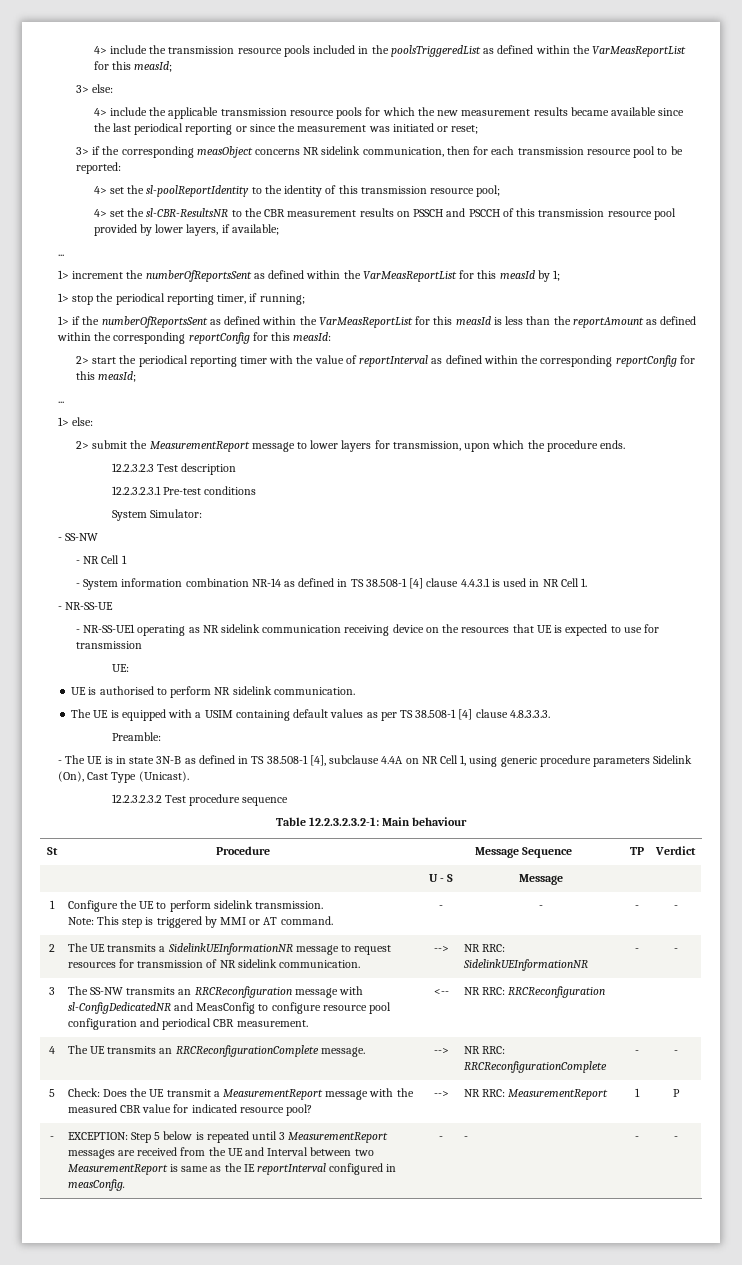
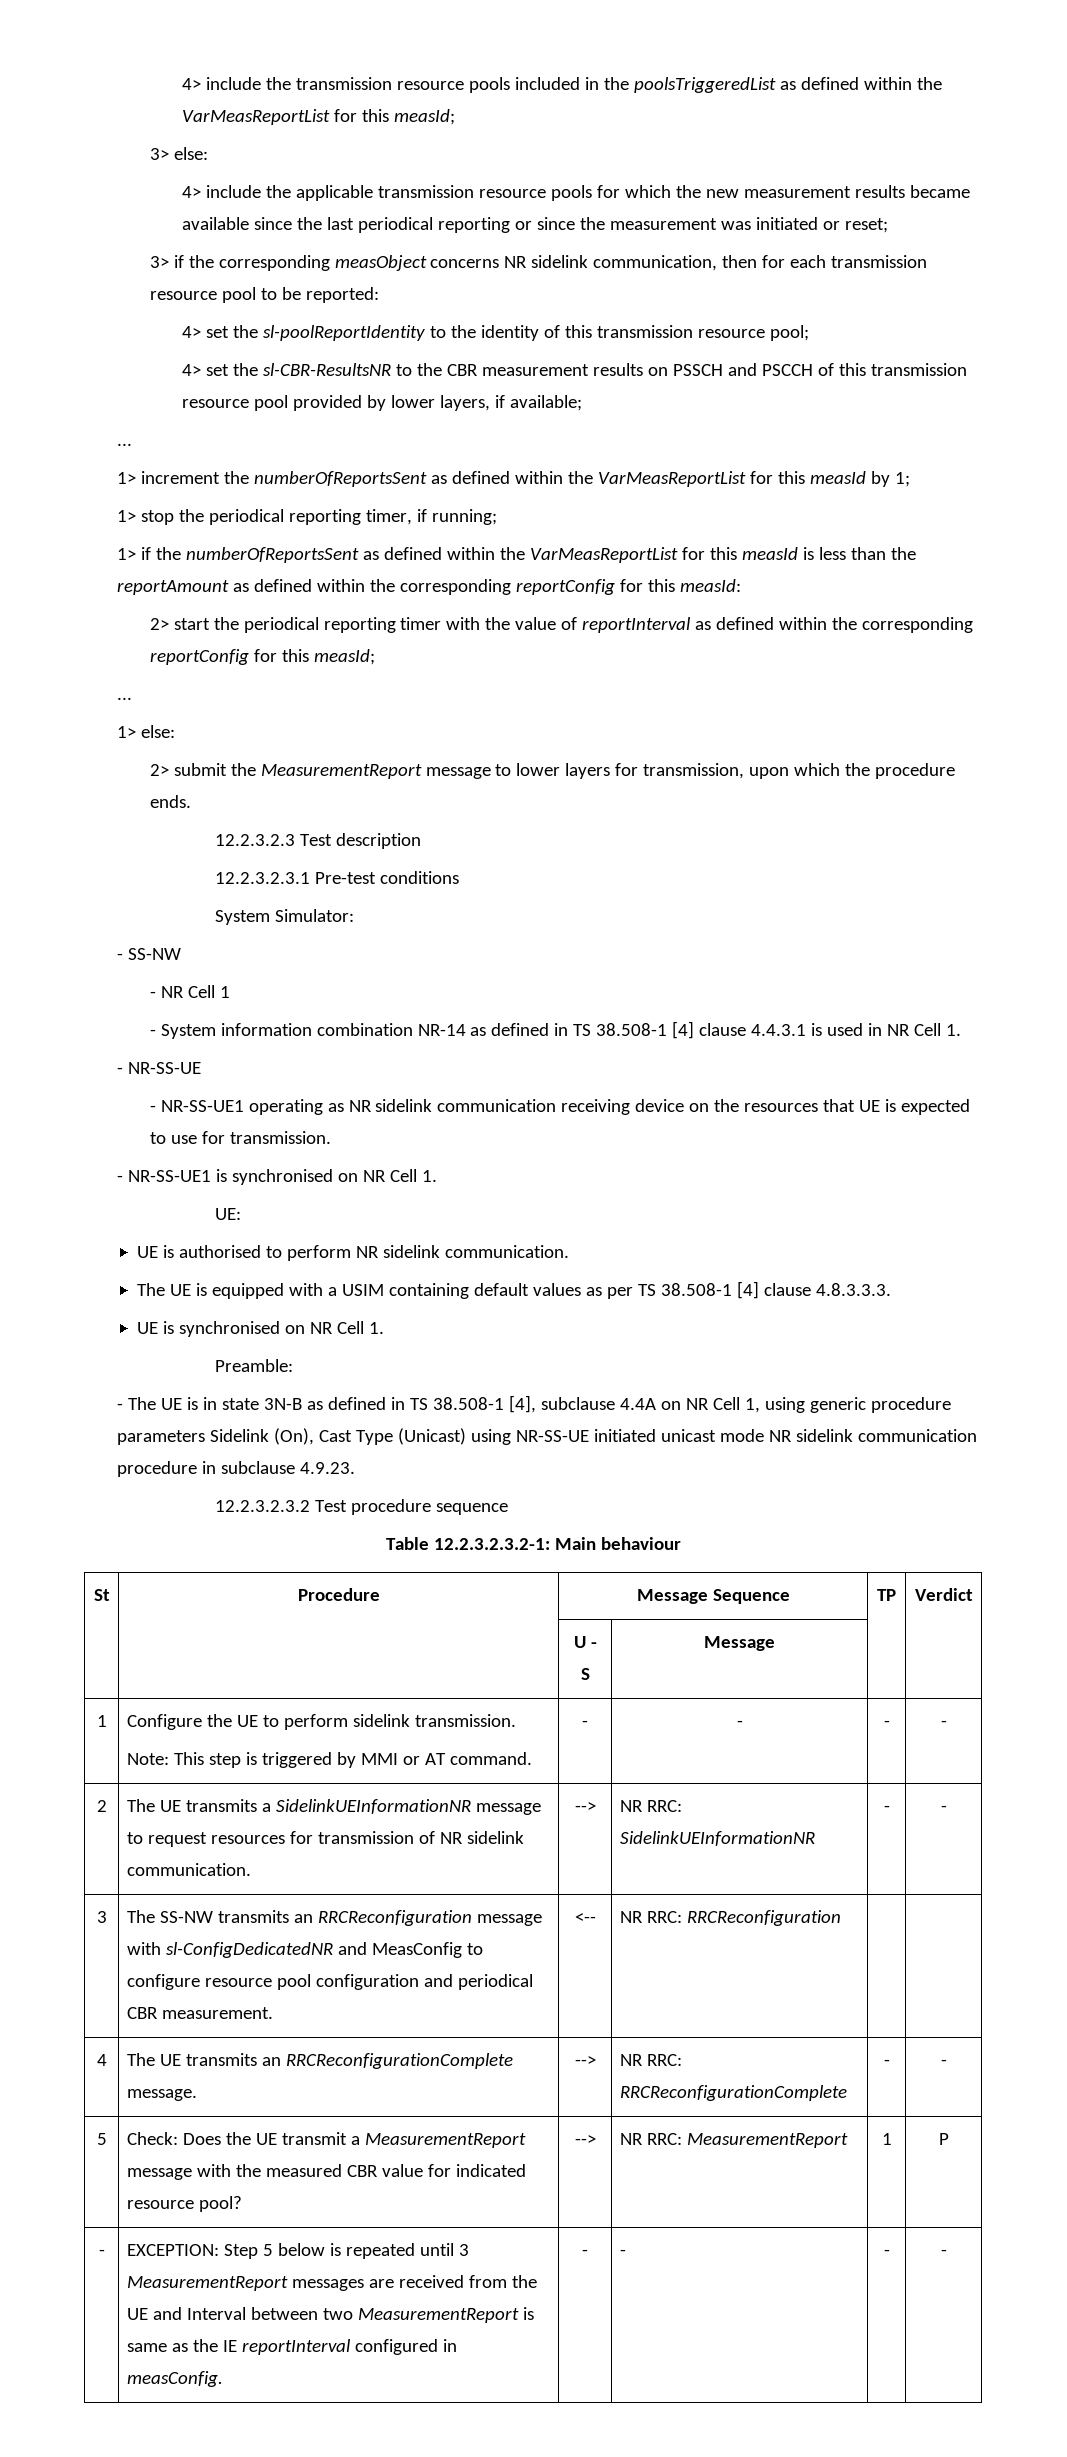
- - NR-SS-UE1 operating as NR sidelink communication receiving device on the resources that UE is expected to use for transmission
+ - NR-SS-UE1 operating as NR sidelink communication receiving device on the resources that UE is expected to use for transmission.
+ - NR-SS-UE1 is synchronised on NR Cell 1.
+ UE is synchronised on NR Cell 1.
- - The UE is in state 3N-B as defined in TS 38.508-1 [4], subclause 4.4A on NR Cell 1, using generic procedure parameters Sidelink (On), Cast Type (Unicast).
+ - The UE is in state 3N-B as defined in TS 38.508-1 [4], subclause 4.4A on NR Cell 1, using generic procedure parameters Sidelink (On), Cast Type (Unicast) using NR-SS-UE initiated unicast mode NR sidelink communication procedure in subclause 4.9.23.

